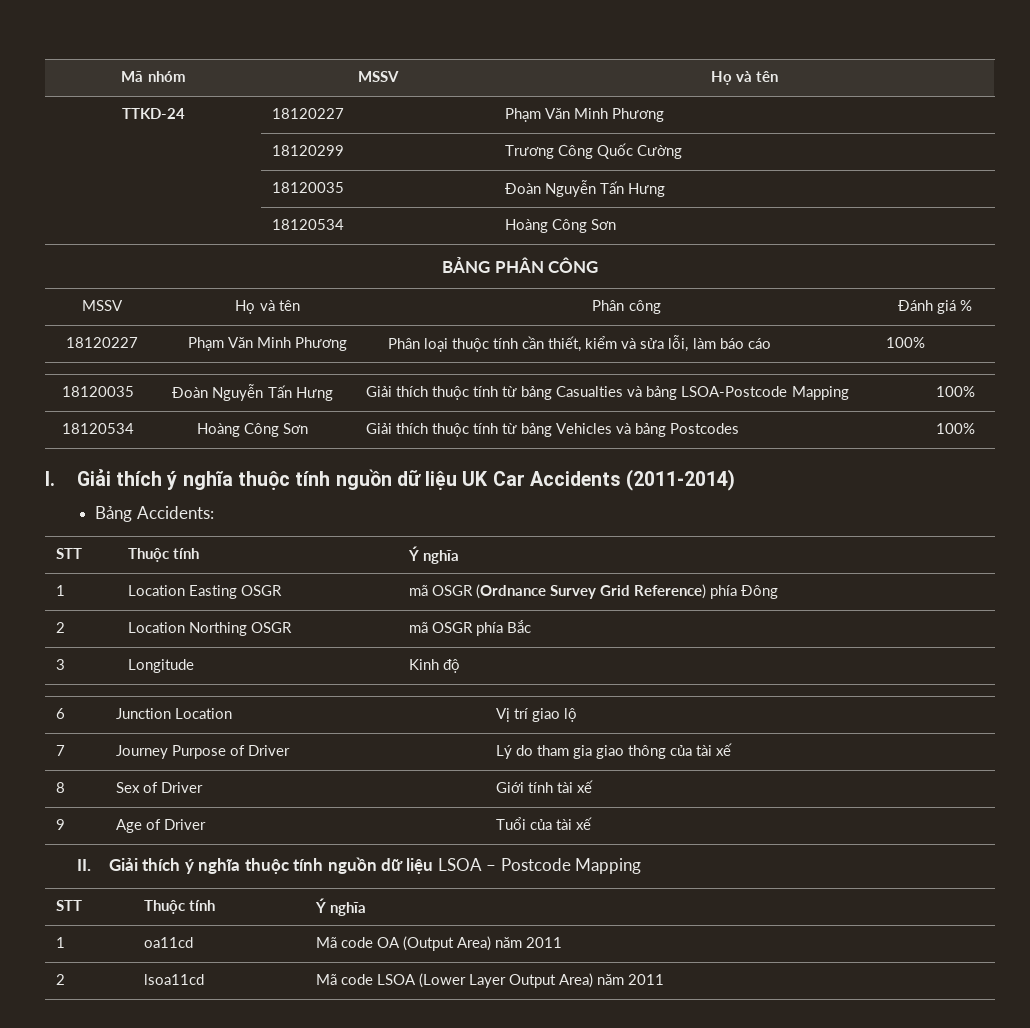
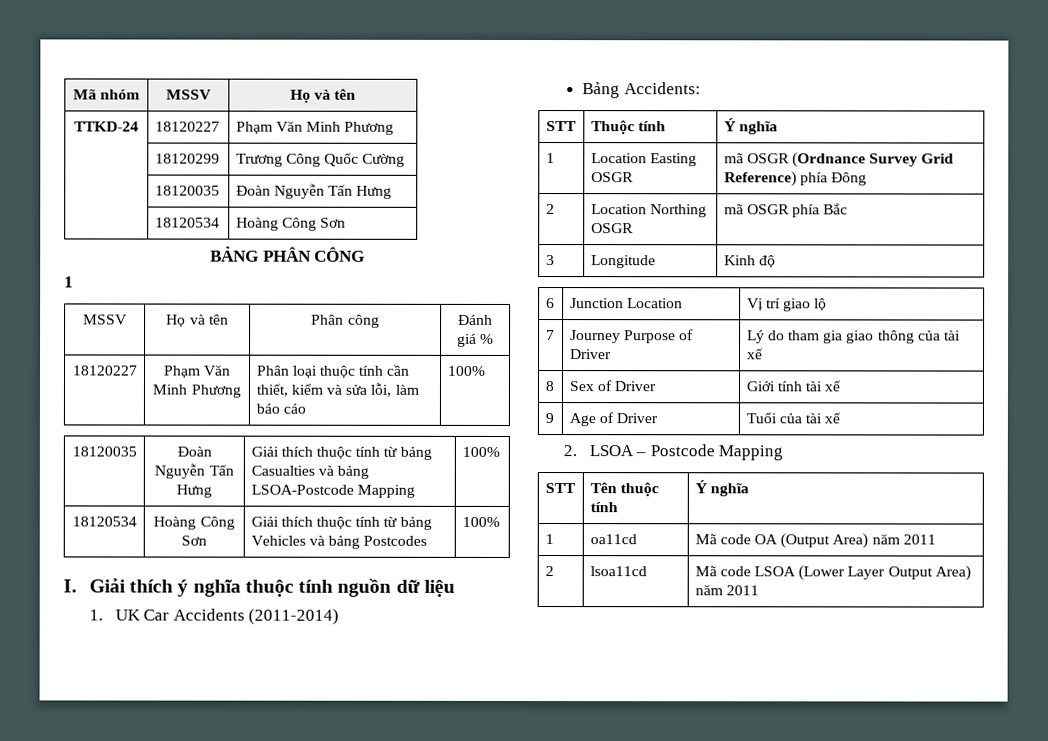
  BẢNG PHÂN CÔNG
+ 1
- I. Giải thích ý nghĩa thuộc tính nguồn dữ liệu UK Car Accidents (2011-2014)
+ I. Giải thích ý nghĩa thuộc tính nguồn dữ liệu
+ 1. UK Car Accidents (2011-2014)
- II. Giải thích ý nghĩa thuộc tính nguồn dữ liệu LSOA – Postcode Mapping
- STT | Thuộc tính | Ý nghĩa
+ 2. LSOA – Postcode Mapping
+ STT | Tên thuộc tính | Ý nghĩa

